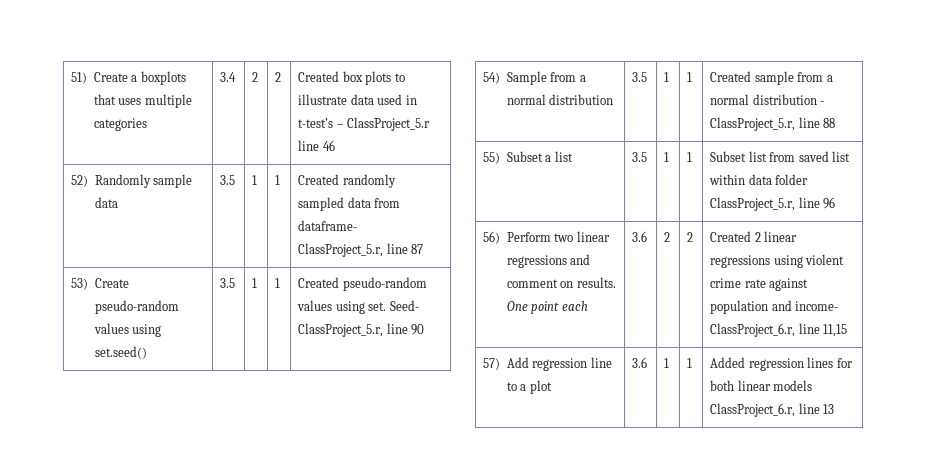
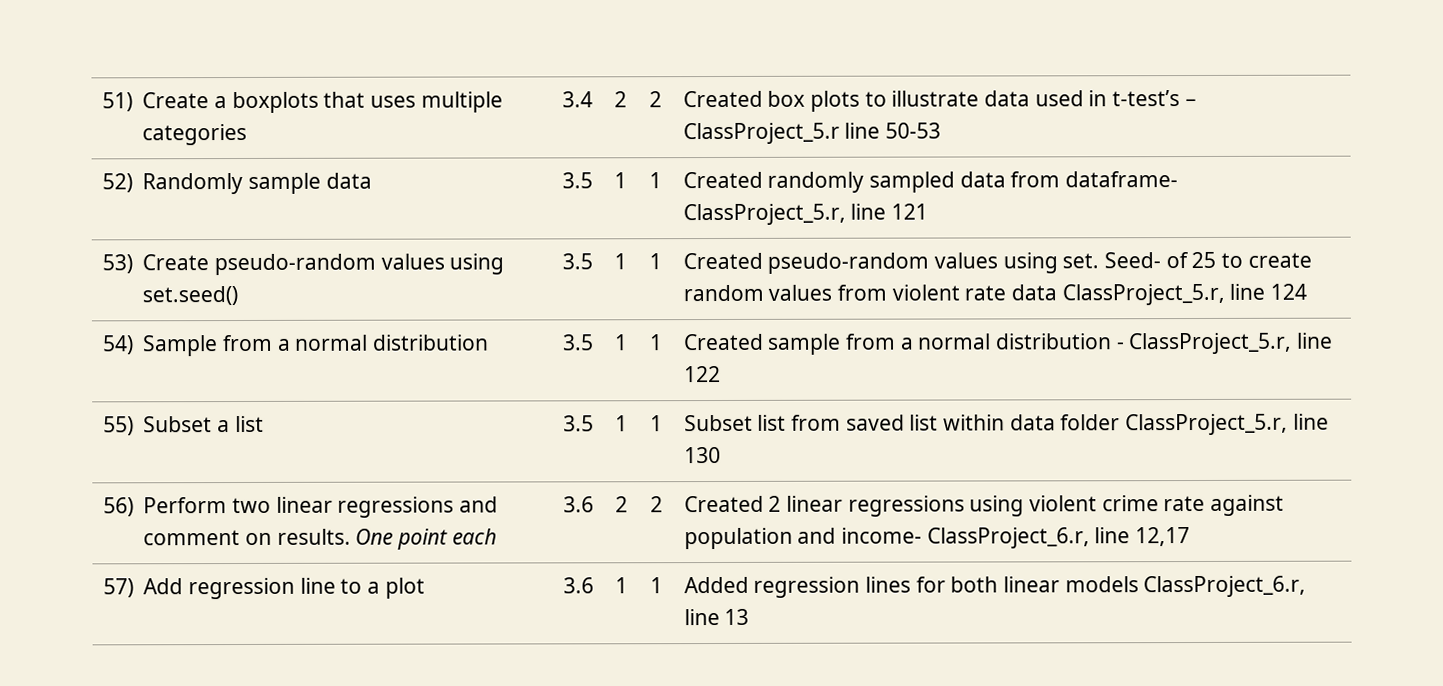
- 51) Create a boxplots that uses multiple categories | 3.4 | 2 | 2 | Created box plots to illustrate data used in t-test’s – ClassProject_5.r line 46
+ 51) Create a boxplots that uses multiple categories | 3.4 | 2 | 2 | Created box plots to illustrate data used in t-test’s – ClassProject_5.r line 50-53
- 52) Randomly sample data | 3.5 | 1 | 1 | Created randomly sampled data from dataframe- ClassProject_5.r, line 87
+ 52) Randomly sample data | 3.5 | 1 | 1 | Created randomly sampled data from dataframe- ClassProject_5.r, line 121
- 53) Create pseudo-random values using set.seed() | 3.5 | 1 | 1 | Created pseudo-random values using set. Seed- ClassProject_5.r, line 90
+ 53) Create pseudo-random values using set.seed() | 3.5 | 1 | 1 | Created pseudo-random values using set. Seed- of 25 to create random values from violent rate data ClassProject_5.r, line 124
- 54) Sample from a normal distribution | 3.5 | 1 | 1 | Created sample from a normal distribution - ClassProject_5.r, line 88
+ 54) Sample from a normal distribution | 3.5 | 1 | 1 | Created sample from a normal distribution - ClassProject_5.r, line 122
- 55) Subset a list | 3.5 | 1 | 1 | Subset list from saved list within data folder ClassProject_5.r, line 96
+ 55) Subset a list | 3.5 | 1 | 1 | Subset list from saved list within data folder ClassProject_5.r, line 130
- 56) Perform two linear regressions and comment on results. One point each | 3.6 | 2 | 2 | Created 2 linear regressions using violent crime rate against population and income- ClassProject_6.r, line 11,15
+ 56) Perform two linear regressions and comment on results. One point each | 3.6 | 2 | 2 | Created 2 linear regressions using violent crime rate against population and income- ClassProject_6.r, line 12,17

